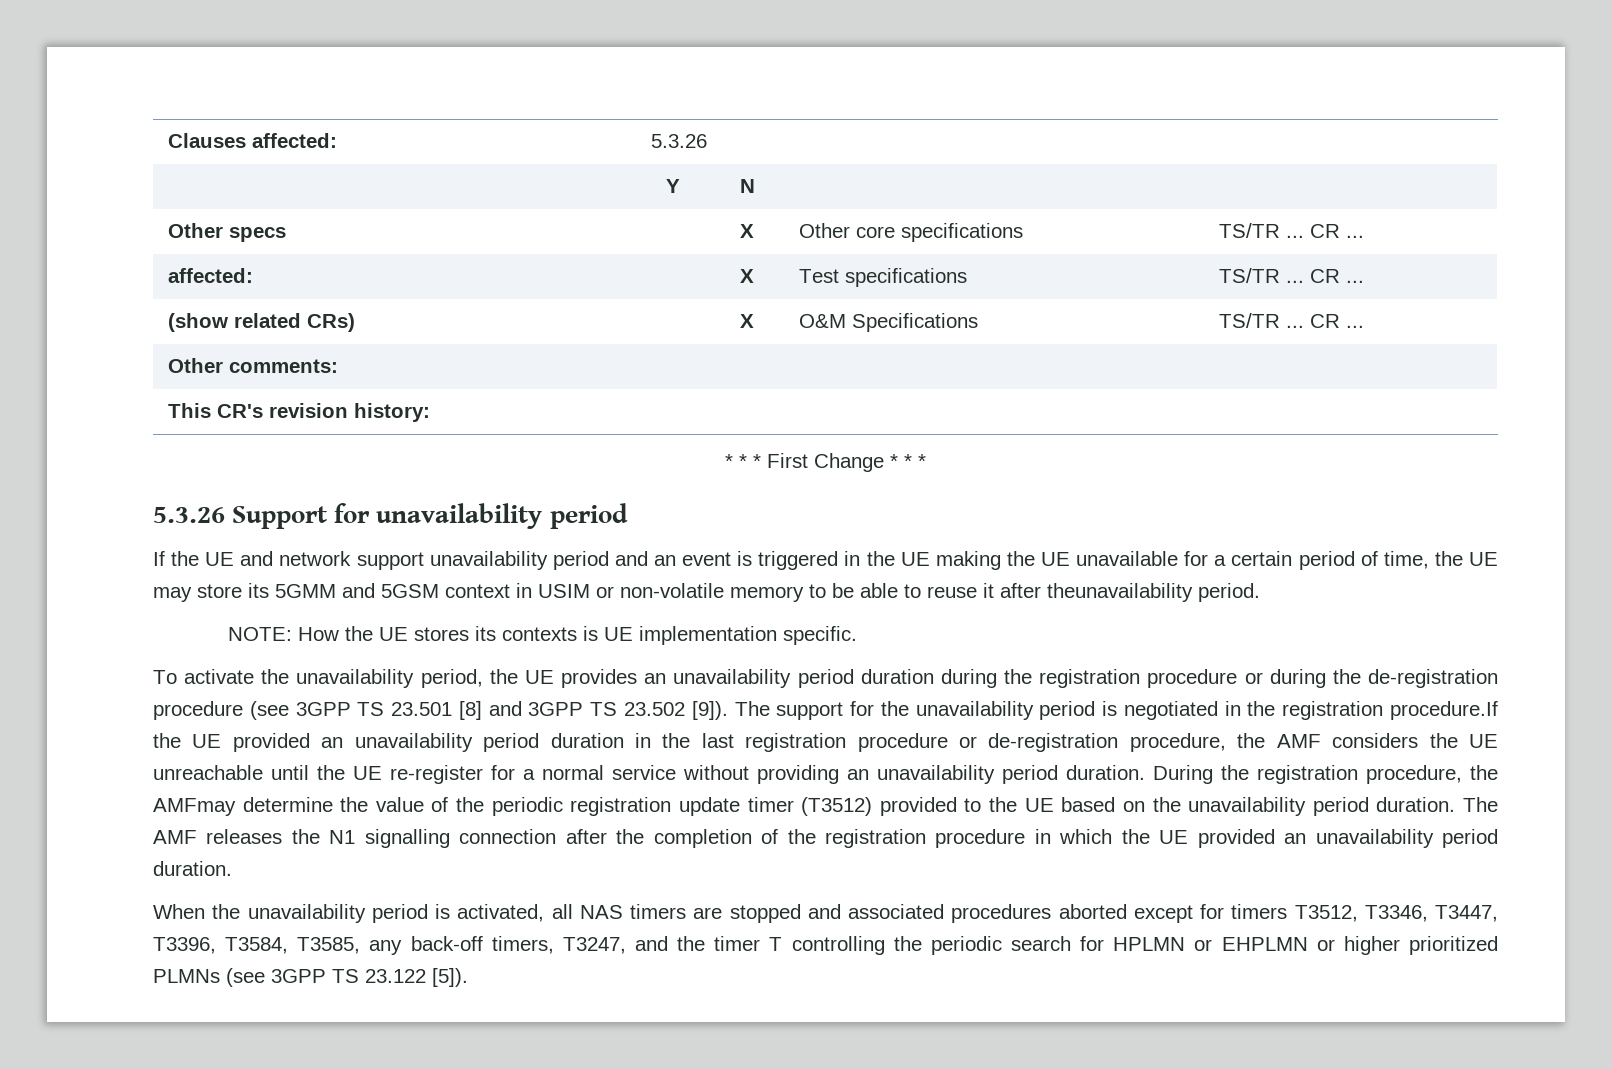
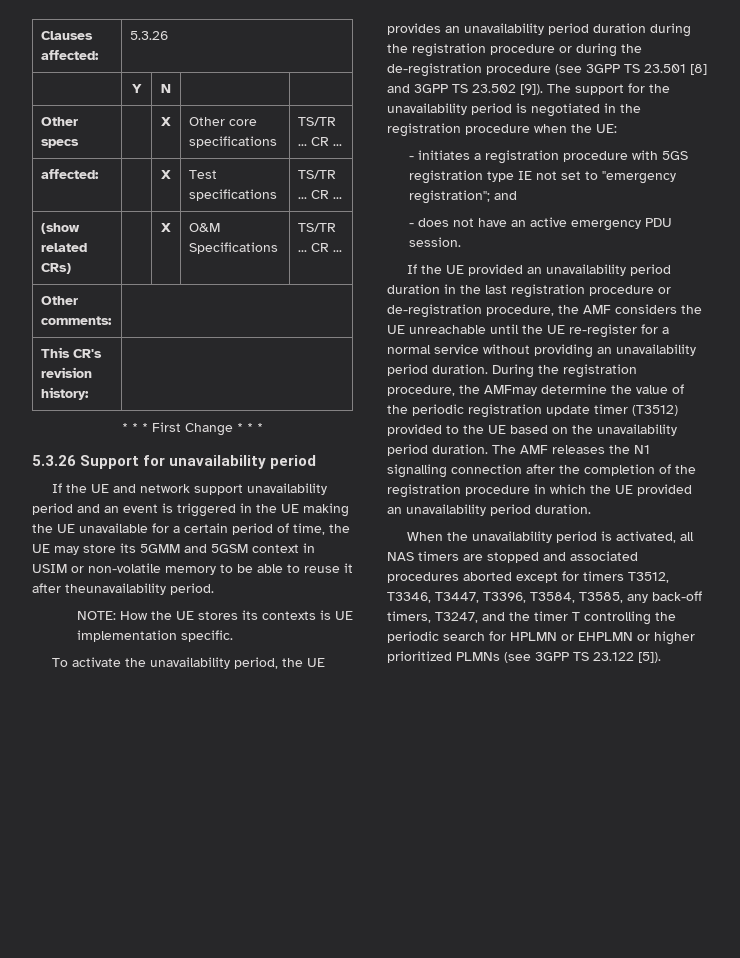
- The support for the unavailability period is negotiated in the registration procedure.If the UE provided an unavailability period duration in the last registration procedure or de-registration procedure, the AMF considers the UE unreachable until the UE re-register for a normal service without providing an unavailability period duration.
+ The support for the unavailability period is negotiated in the registration procedure when the UE:
+ - initiates a registration procedure with 5GS registration type IE not set to "emergency registration"; and
+ - does not have an active emergency PDU session.
+ If the UE provided an unavailability period duration in the last registration procedure or de-registration procedure, the AMF considers the UE unreachable until the UE re-register for a normal service without providing an unavailability period duration.

